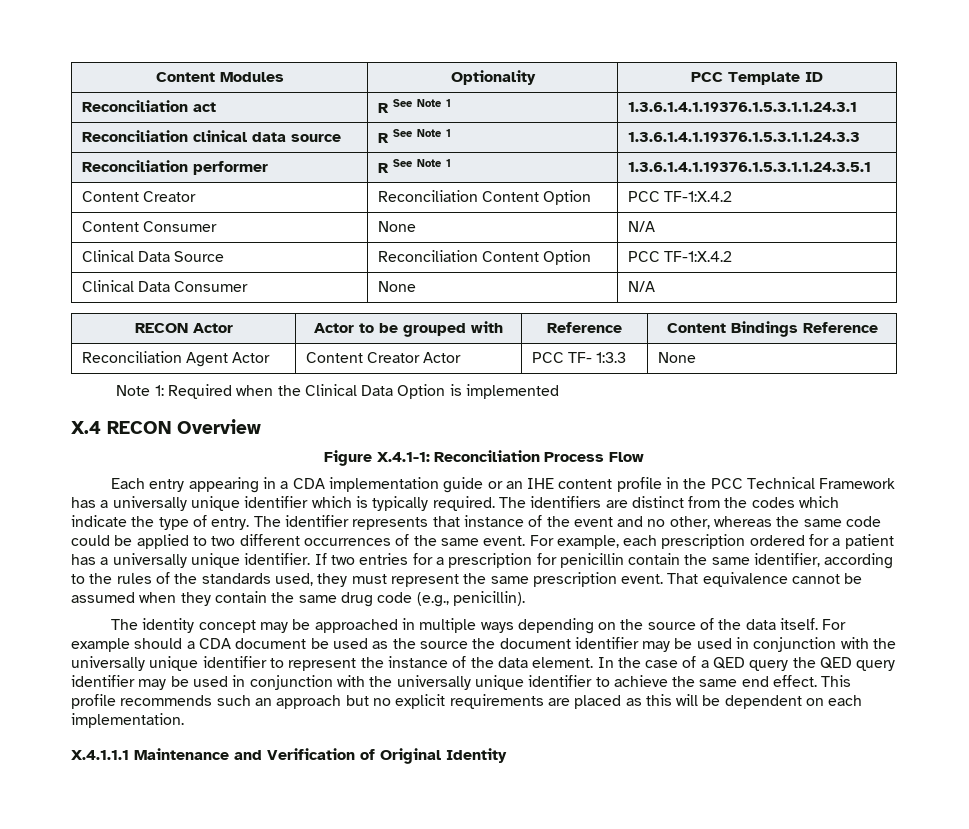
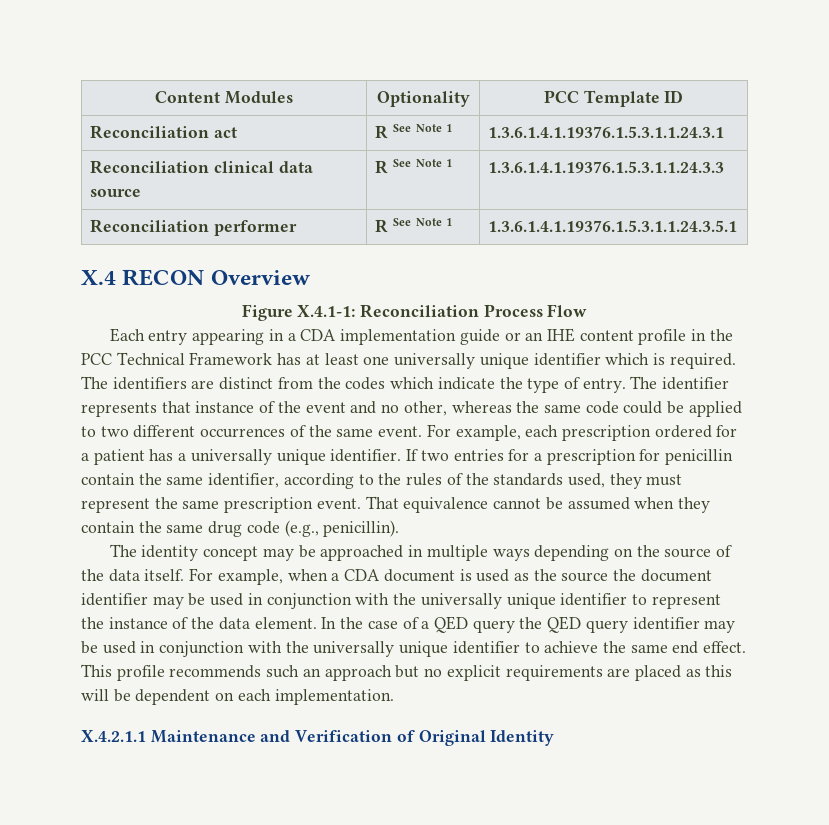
- Content Creator | Reconciliation Content Option | PCC TF-1:X.4.2
- Content Consumer | None | N/A
- Clinical Data Source | Reconciliation Content Option | PCC TF-1:X.4.2
- Clinical Data Consumer | None | N/A
- RECON Actor | Actor to be grouped with | Reference | Content Bindings Reference
- Reconciliation Agent Actor | Content Creator Actor | PCC TF- 1:3.3 | None
- Note 1: Required when the Clinical Data Option is implemented
- Each entry appearing in a CDA implementation guide or an IHE content profile in the PCC Technical Framework has a universally unique identifier which is typically required.
+ Each entry appearing in a CDA implementation guide or an IHE content profile in the PCC Technical Framework has at least one universally unique identifier which is required.
- For example should a CDA document be used as the source the document identifier may be used in conjunction with the universally unique identifier to represent the instance of the data element.
+ For example, when a CDA document is used as the source the document identifier may be used in conjunction with the universally unique identifier to represent the instance of the data element.
- X.4.1.1.1 Maintenance and Verification of Original Identity
+ X.4.2.1.1 Maintenance and Verification of Original Identity

